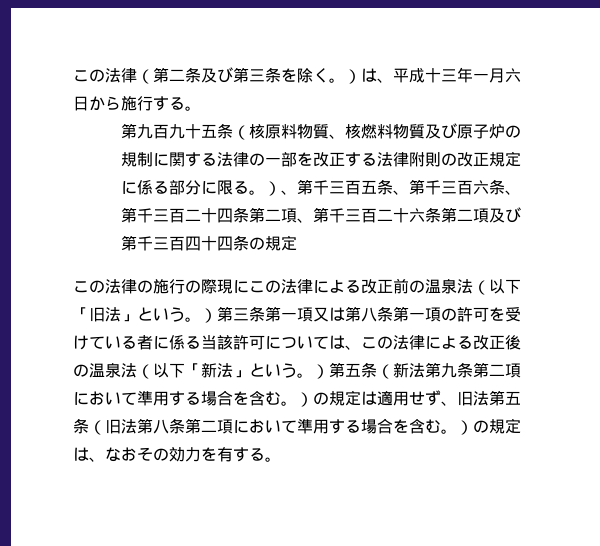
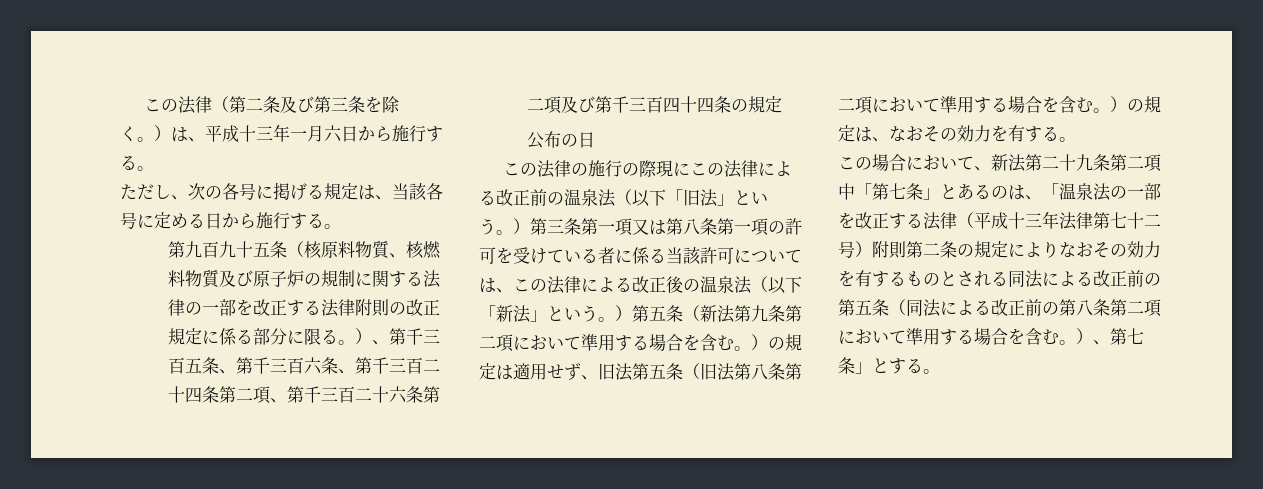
+ ただし、次の各号に掲げる規定は、当該各号に定める日から施行する。
+ 公布の日
+ この場合において、新法第二十九条第二項中「第七条」とあるのは、「温泉法の一部を改正する法律（平成十三年法律第七十二号）附則第二条の規定によりなおその効力を有するものとされる同法による改正前の第五条（同法による改正前の第八条第二項において準用する場合を含む。）、第七条」とする。

